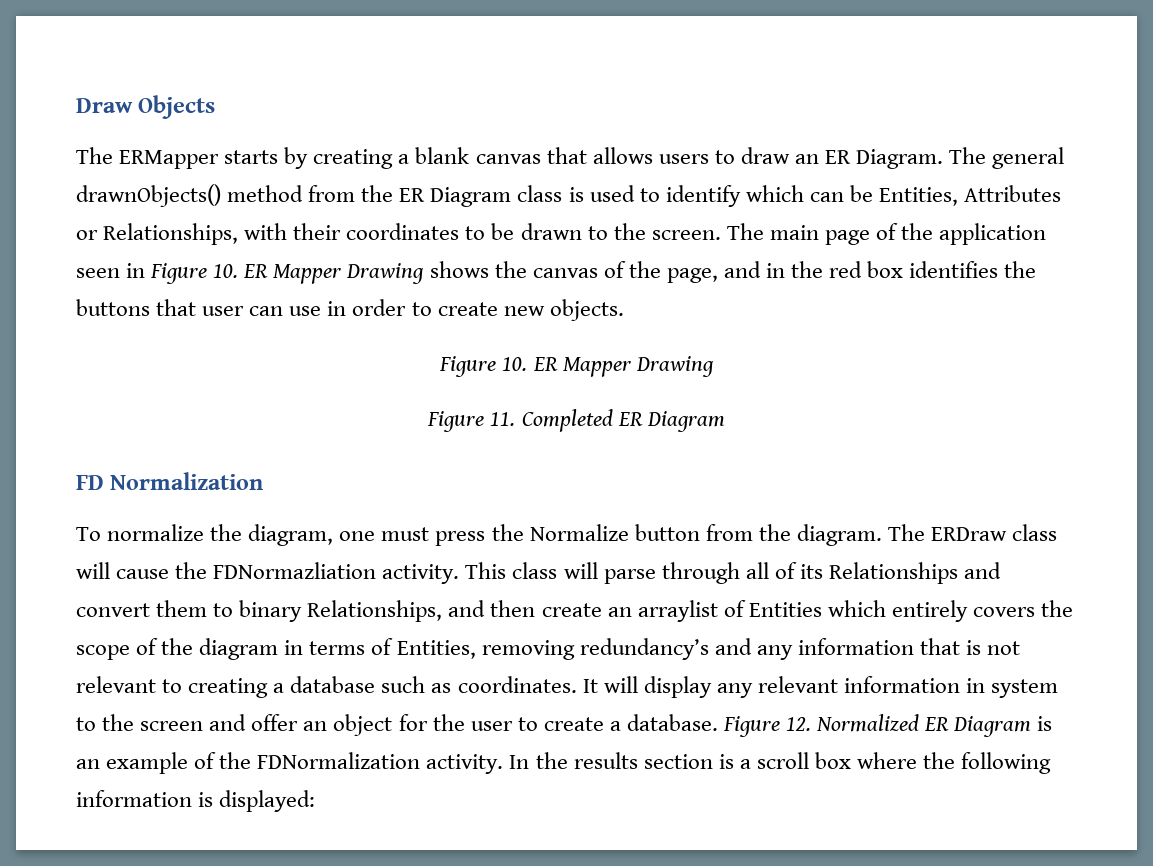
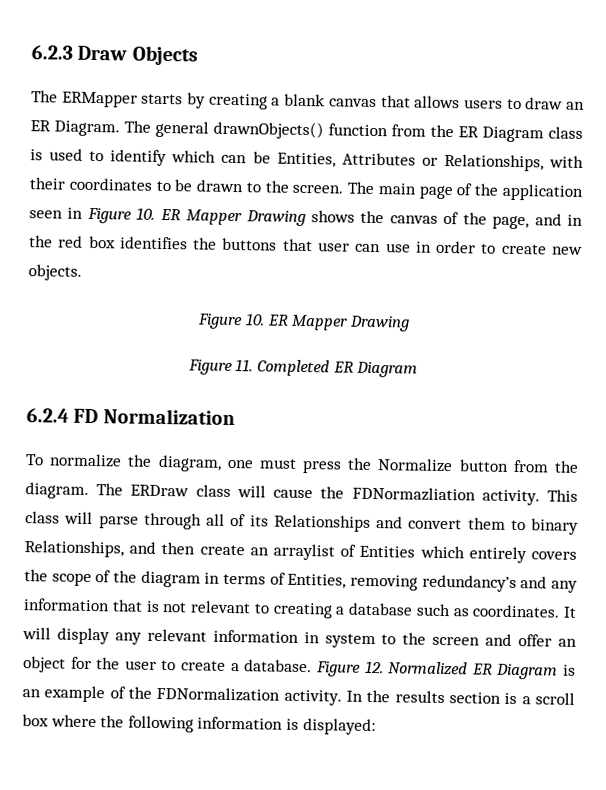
- Draw Objects
+ 6.2.3 Draw Objects
- The general drawnObjects() method from the ER Diagram class is used to identify which can be Entities, Attributes or Relationships, with their coordinates to be drawn to the screen.
+ The general drawnObjects() function from the ER Diagram class is used to identify which can be Entities, Attributes or Relationships, with their coordinates to be drawn to the screen.
- FD Normalization
+ 6.2.4 FD Normalization

